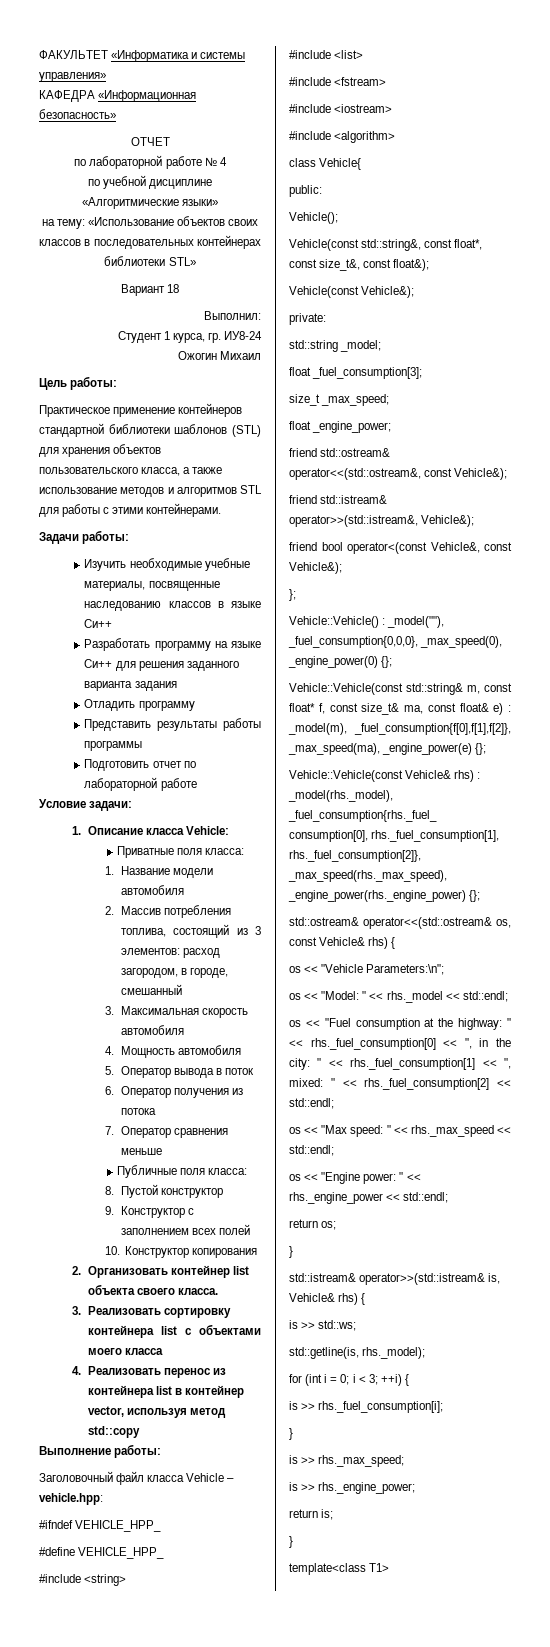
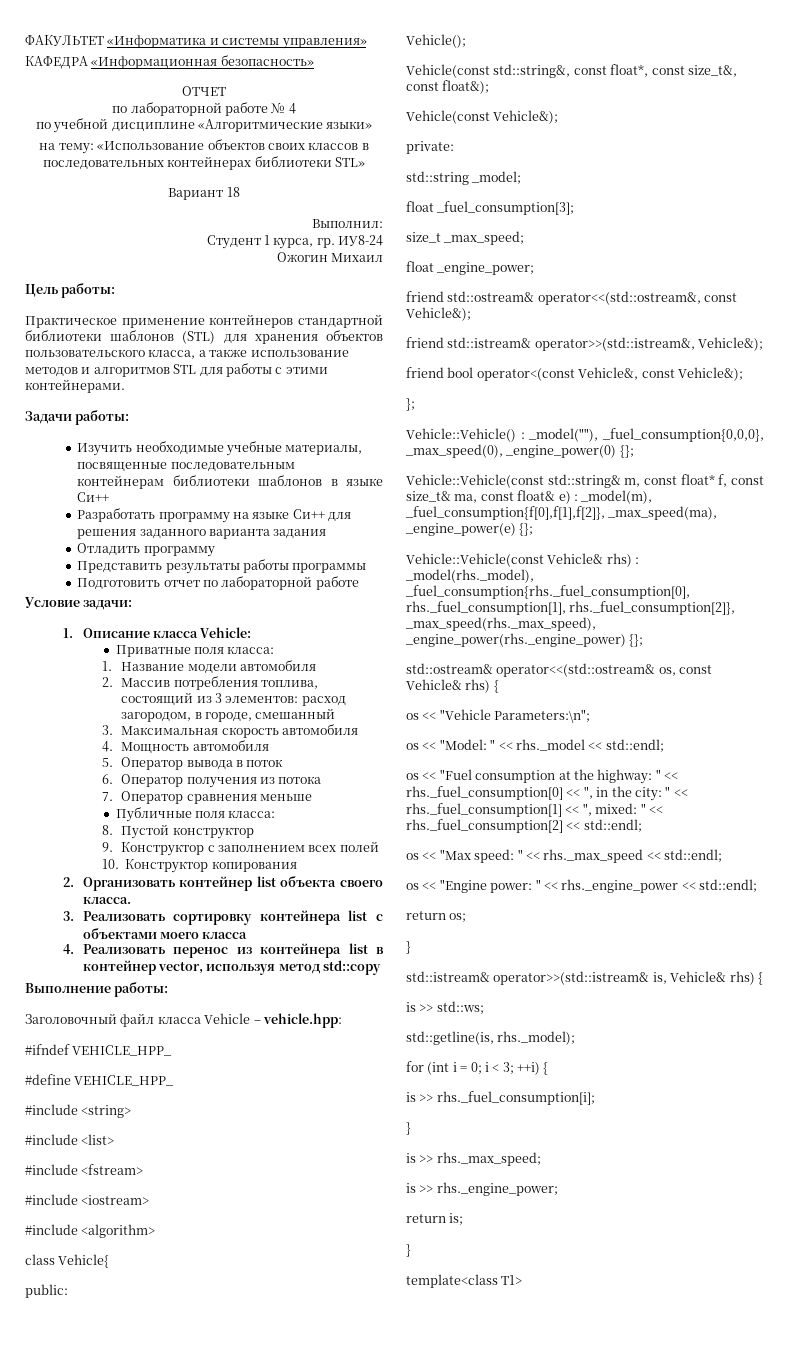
- Изучить необходимые учебные материалы, посвященные наследованию классов в языке Си++
+ Изучить необходимые учебные материалы, посвященные последовательным контейнерам библиотеки шаблонов в языке Си++

